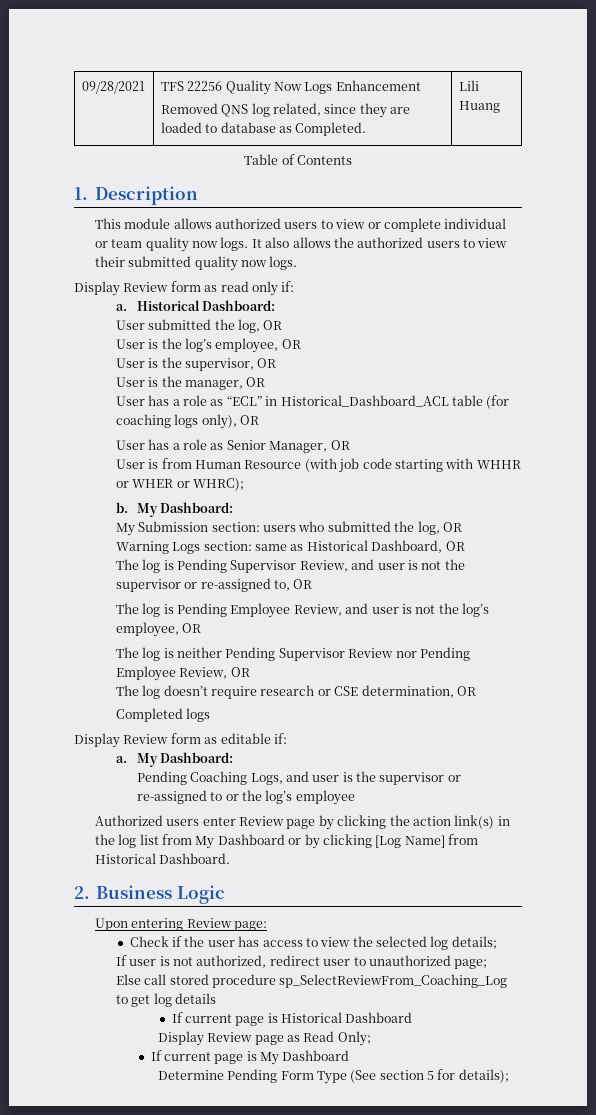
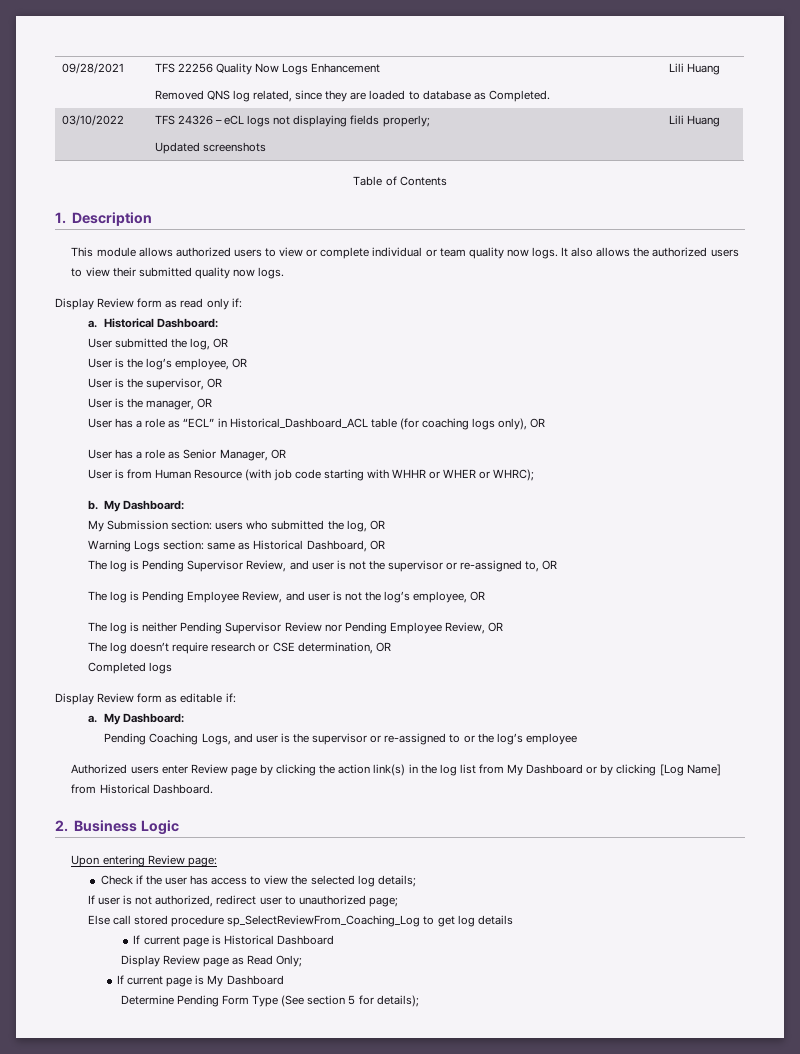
+ 03/10/2022 | TFS 24326 – eCL logs not displaying fields properly;
+ Updated screenshots | Lili Huang

